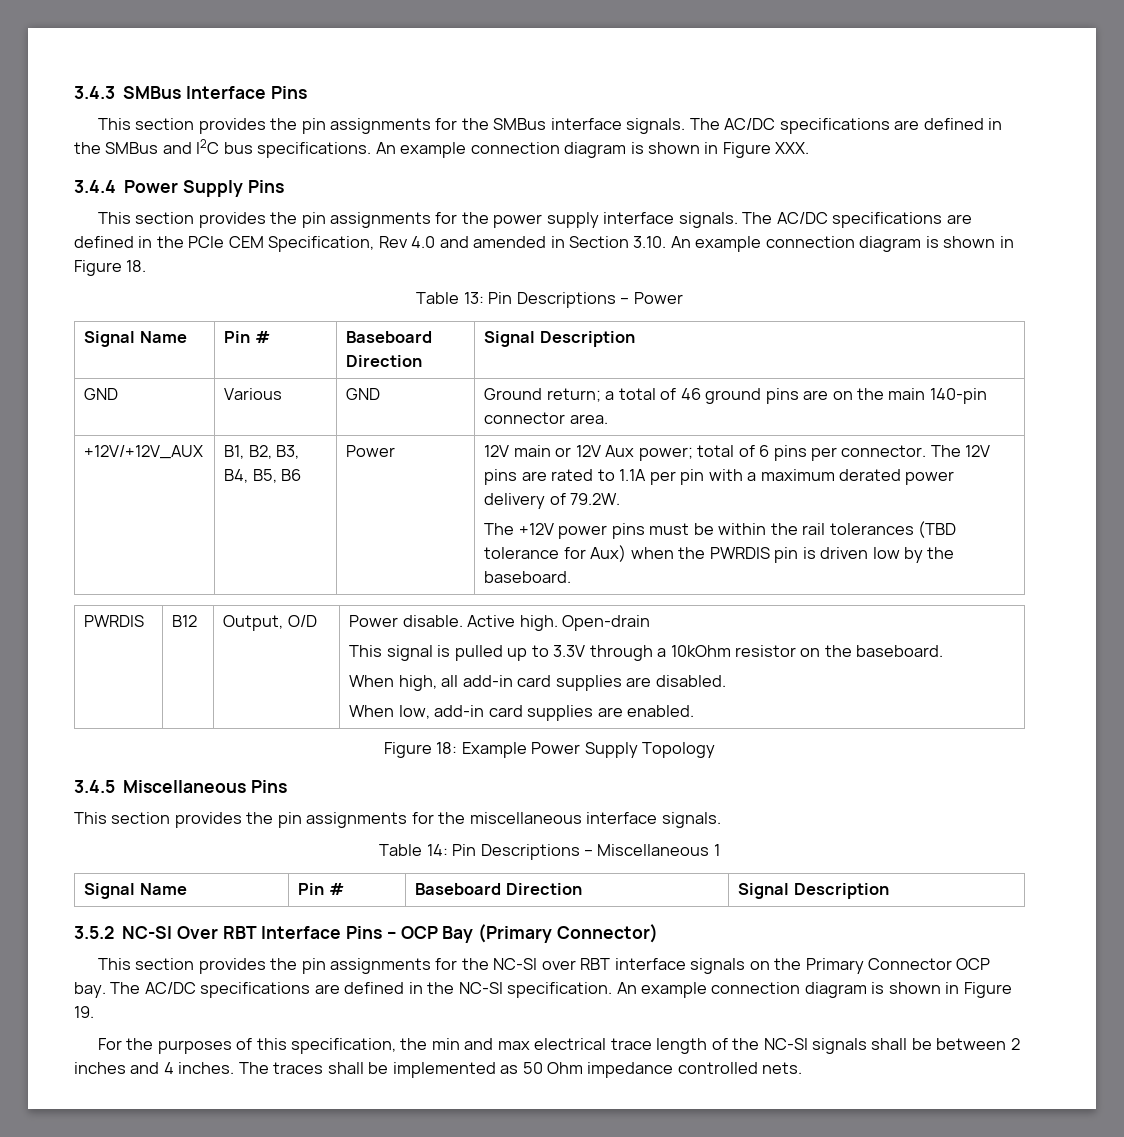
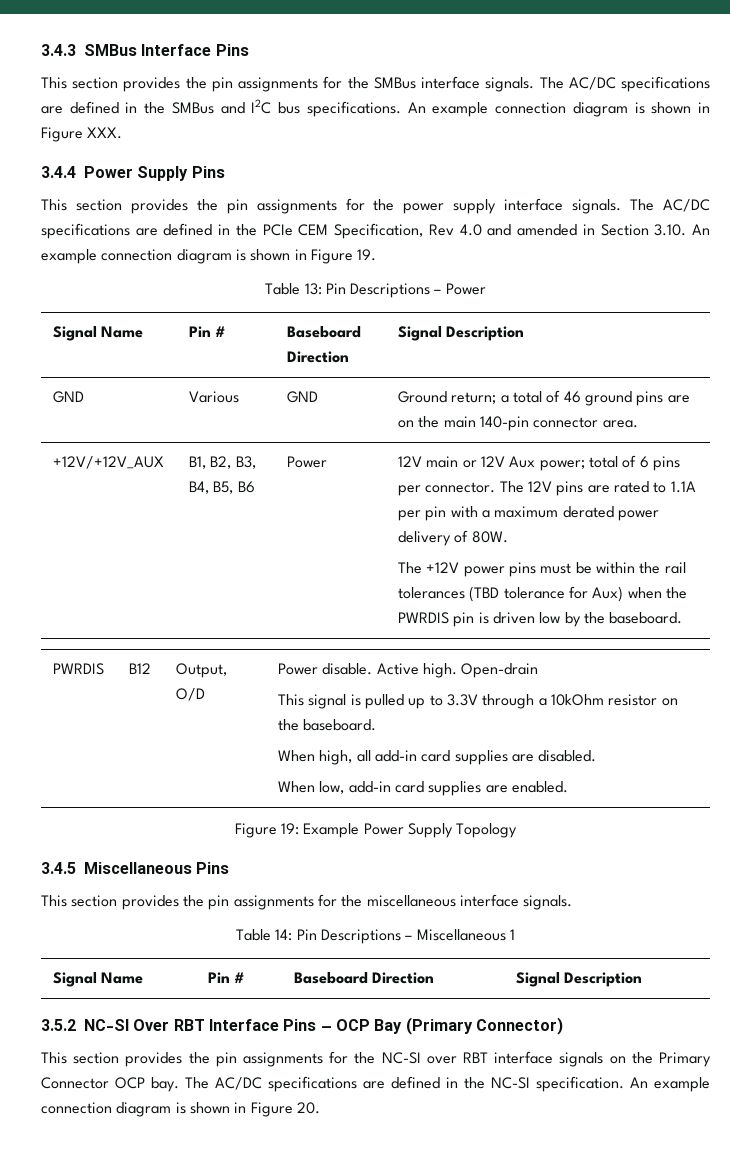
- The AC/DC specifications are defined in the PCIe CEM Specification, Rev 4.0 and amended in Section 3.10. An example connection diagram is shown in Figure 18.
+ The AC/DC specifications are defined in the PCIe CEM Specification, Rev 4.0 and amended in Section 3.10. An example connection diagram is shown in Figure 19.
- The 12V pins are rated to 1.1A per pin with a maximum derated power delivery of 79.2W.
+ The 12V pins are rated to 1.1A per pin with a maximum derated power delivery of 80W.
- Figure 18: Example Power Supply Topology
+ Figure 19: Example Power Supply Topology
- An example connection diagram is shown in Figure 19.
- For the purposes of this specification, the min and max electrical trace length of the NC-SI signals shall be between 2 inches and 4 inches. The traces shall be implemented as 50 Ohm impedance controlled nets.
+ An example connection diagram is shown in Figure 20.

